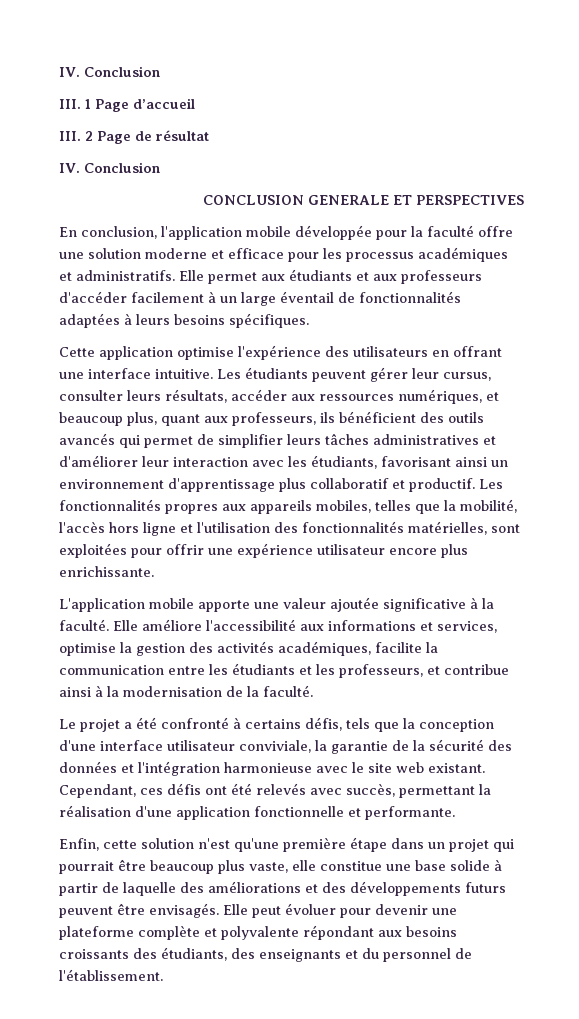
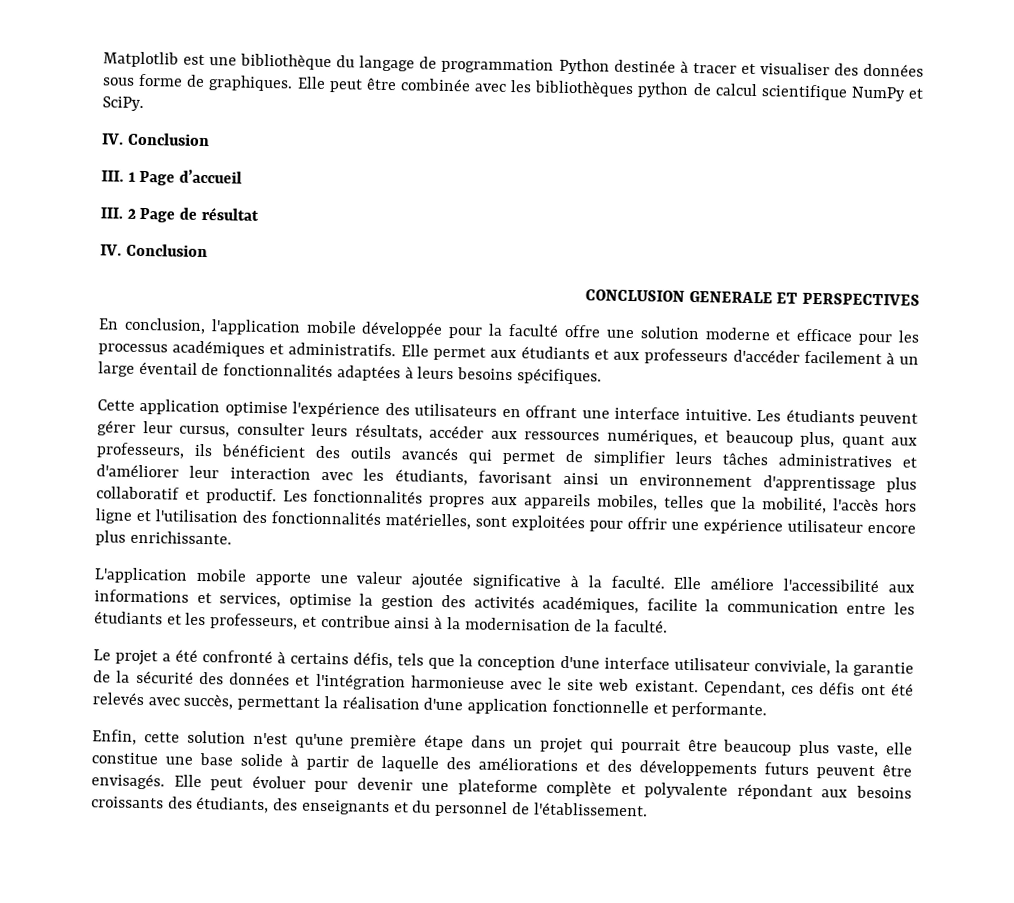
+ Matplotlib est une bibliothèque du langage de programmation Python destinée à tracer et visualiser des données sous forme de graphiques. Elle peut être combinée avec les bibliothèques python de calcul scientifique NumPy et SciPy.

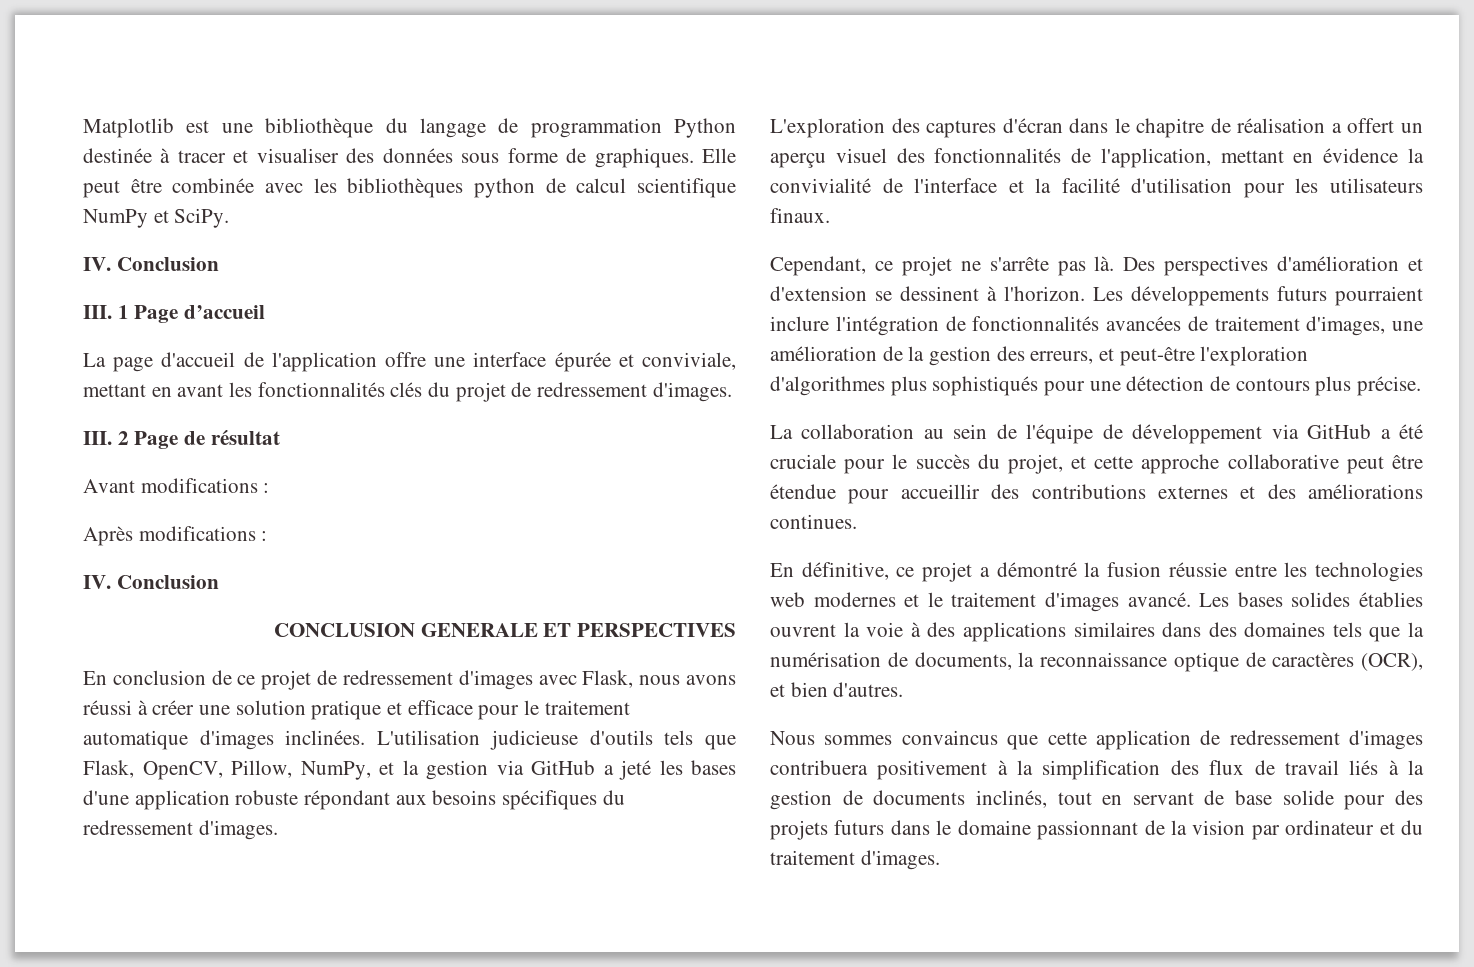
+ La page d'accueil de l'application offre une interface épurée et conviviale, mettant en avant les fonctionnalités clés du projet de redressement d'images.
+ Avant modifications :
+ Après modifications :
- En conclusion, l'application mobile développée pour la faculté offre une solution moderne et efficace pour les processus académiques et administratifs. Elle permet aux étudiants et aux professeurs d'accéder facilement à un large éventail de fonctionnalités adaptées à leurs besoins spécifiques.
- Cette application optimise l'expérience des utilisateurs en offrant une interface intuitive. Les étudiants peuvent gérer leur cursus, consulter leurs résultats, accéder aux ressources numériques, et beaucoup plus, quant aux professeurs, ils bénéficient des outils avancés qui permet de simplifier leurs tâches administratives et d'améliorer leur interaction avec les étudiants, favorisant ainsi un environnement d'apprentissage plus collaboratif et productif. Les fonctionnalités propres aux appareils mobiles, telles que la mobilité, l'accès hors ligne et l'utilisation des fonctionnalités matérielles, sont exploitées pour offrir une expérience utilisateur encore plus enrichissante.
- L'application mobile apporte une valeur ajoutée significative à la faculté. Elle améliore l'accessibilité aux informations et services, optimise la gestion des activités académiques, facilite la communication entre les étudiants et les professeurs, et contribue ainsi à la modernisation de la faculté.
- Le projet a été confronté à certains défis, tels que la conception d'une interface utilisateur conviviale, la garantie de la sécurité des données et l'intégration harmonieuse avec le site web existant. Cependant, ces défis ont été relevés avec succès, permettant la réalisation d'une application fonctionnelle et performante.
- Enfin, cette solution n'est qu'une première étape dans un projet qui pourrait être beaucoup plus vaste, elle constitue une base solide à partir de laquelle des améliorations et des développements futurs peuvent être envisagés. Elle peut évoluer pour devenir une plateforme complète et polyvalente répondant aux besoins croissants des étudiants, des enseignants et du personnel de l'établissement.
+ En conclusion de ce projet de redressement d'images avec Flask, nous avons réussi à créer une solution pratique et efficace pour le traitement automatique d'images inclinées. L'utilisation judicieuse d'outils tels que Flask, OpenCV, Pillow, NumPy, et la gestion via GitHub a jeté les bases d'une application robuste répondant aux besoins spécifiques du redressement d'images.
+ L'exploration des captures d'écran dans le chapitre de réalisation a offert un aperçu visuel des fonctionnalités de l'application, mettant en évidence la convivialité de l'interface et la facilité d'utilisation pour les utilisateurs finaux.
+ Cependant, ce projet ne s'arrête pas là. Des perspectives d'amélioration et d'extension se dessinent à l'horizon. Les développements futurs pourraient inclure l'intégration de fonctionnalités avancées de traitement d'images, une amélioration de la gestion des erreurs, et peut-être l'exploration d'algorithmes plus sophistiqués pour une détection de contours plus précise.
+ La collaboration au sein de l'équipe de développement via GitHub a été cruciale pour le succès du projet, et cette approche collaborative peut être étendue pour accueillir des contributions externes et des améliorations continues.
+ En définitive, ce projet a démontré la fusion réussie entre les technologies web modernes et le traitement d'images avancé. Les bases solides établies ouvrent la voie à des applications similaires dans des domaines tels que la numérisation de documents, la reconnaissance optique de caractères (OCR), et bien d'autres.
+ Nous sommes convaincus que cette application de redressement d'images contribuera positivement à la simplification des flux de travail liés à la gestion de documents inclinés, tout en servant de base solide pour des projets futurs dans le domaine passionnant de la vision par ordinateur et du traitement d'images.

